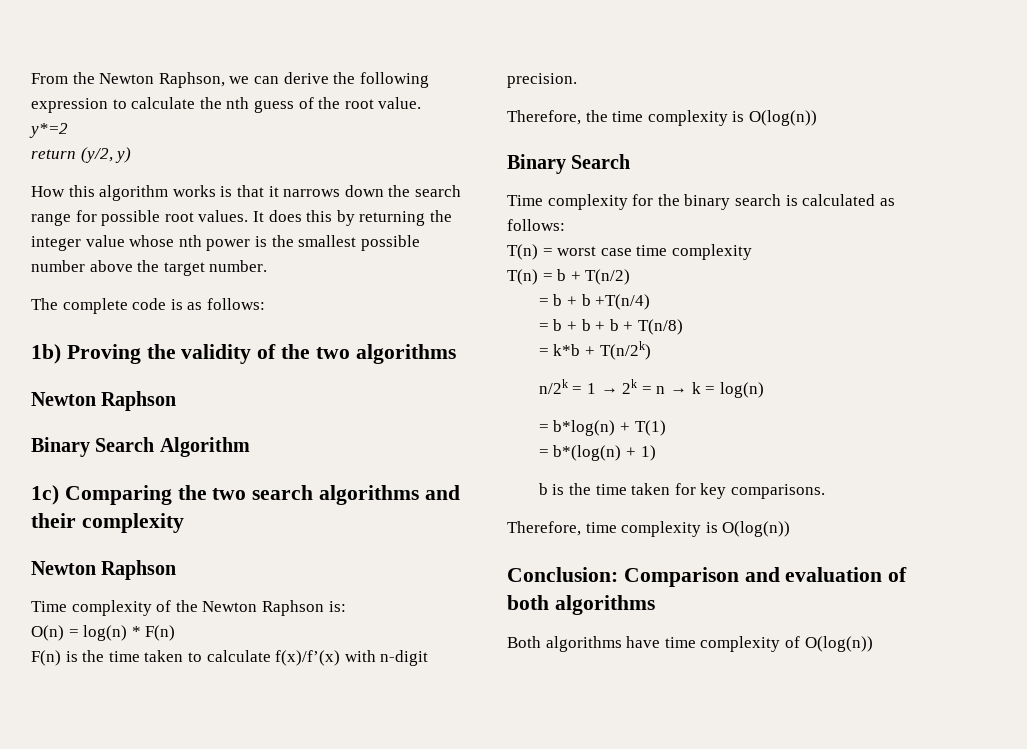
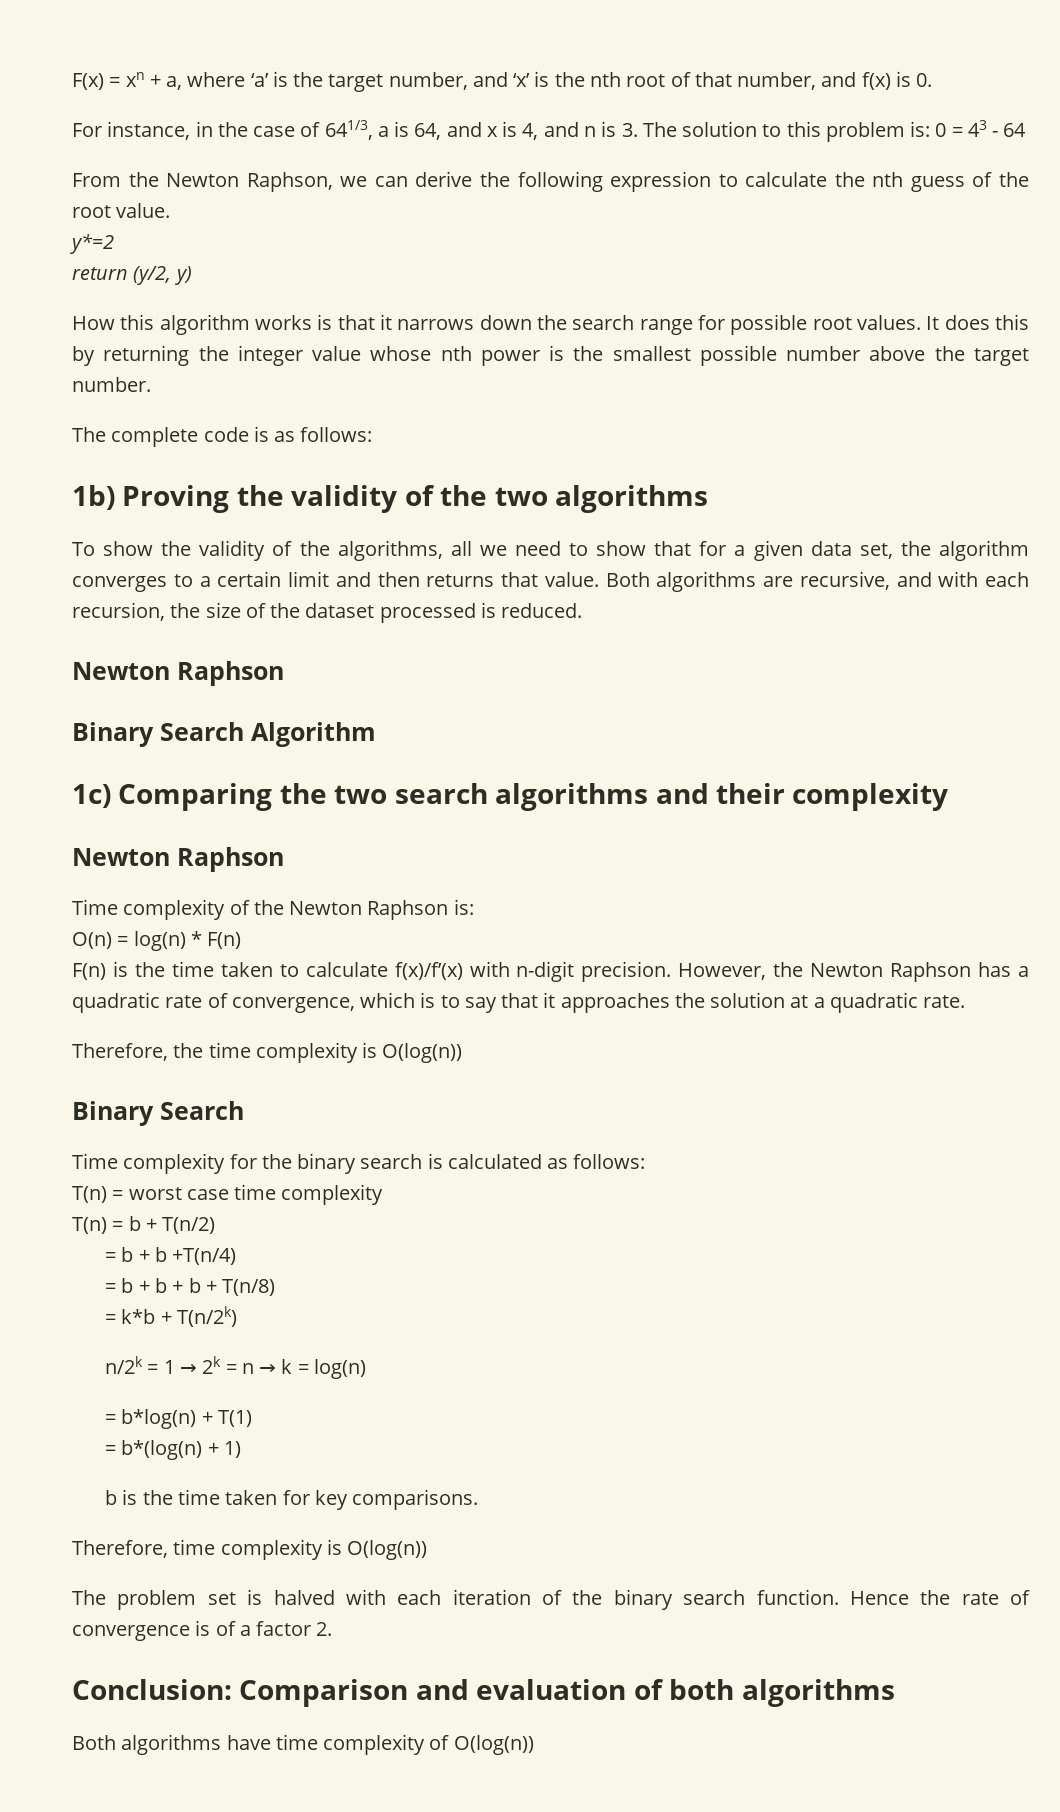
+ F(x) = xn + a, where ‘a’ is the target number, and ‘x’ is the nth root of that number, and f(x) is 0.
+ For instance, in the case of 641/3, a is 64, and x is 4, and n is 3. The solution to this problem is: 0 = 43 - 64
+ To show the validity of the algorithms, all we need to show that for a given data set, the algorithm converges to a certain limit and then returns that value. Both algorithms are recursive, and with each recursion, the size of the dataset processed is reduced.
+ However, the Newton Raphson has a quadratic rate of convergence, which is to say that it approaches the solution at a quadratic rate.
+ The problem set is halved with each iteration of the binary search function. Hence the rate of convergence is of a factor 2.

